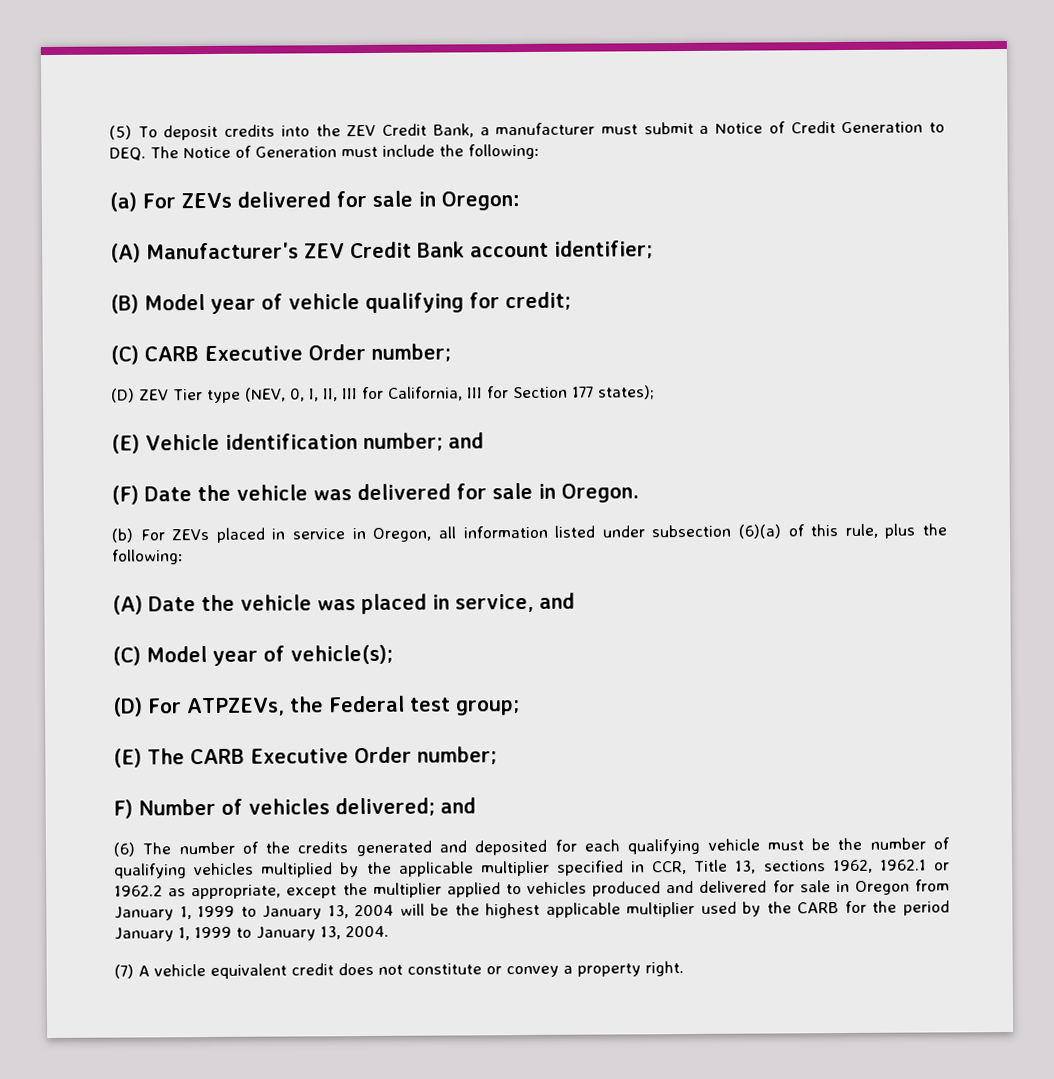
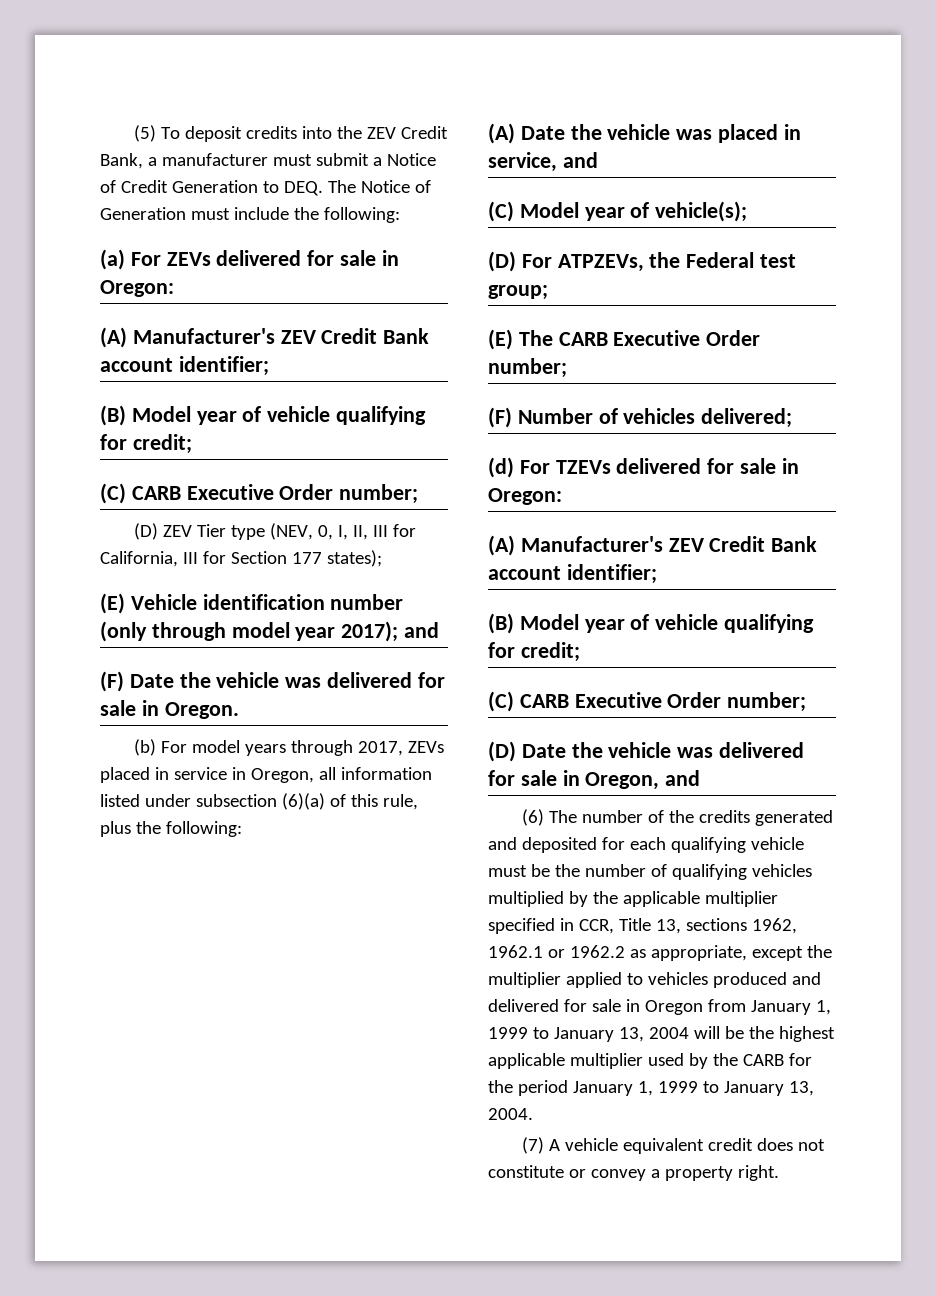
- (E) Vehicle identification number; and
+ (E) Vehicle identification number (only through model year 2017); and
- (b) For ZEVs placed in service in Oregon, all information listed under subsection (6)(a) of this rule, plus the following:
+ (b) For model years through 2017, ZEVs placed in service in Oregon, all information listed under subsection (6)(a) of this rule, plus the following:
- F) Number of vehicles delivered; and
+ (F) Number of vehicles delivered;
+ (d) For TZEVs delivered for sale in Oregon:
+ (A) Manufacturer's ZEV Credit Bank account identifier;
+ (B) Model year of vehicle qualifying for credit;
+ (C) CARB Executive Order number;
+ (D) Date the vehicle was delivered for sale in Oregon, and

